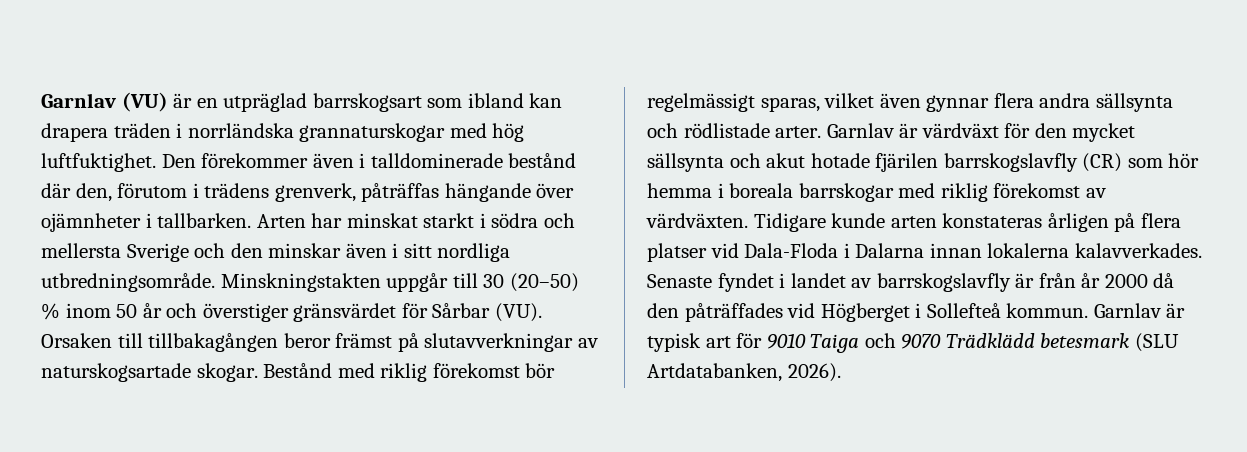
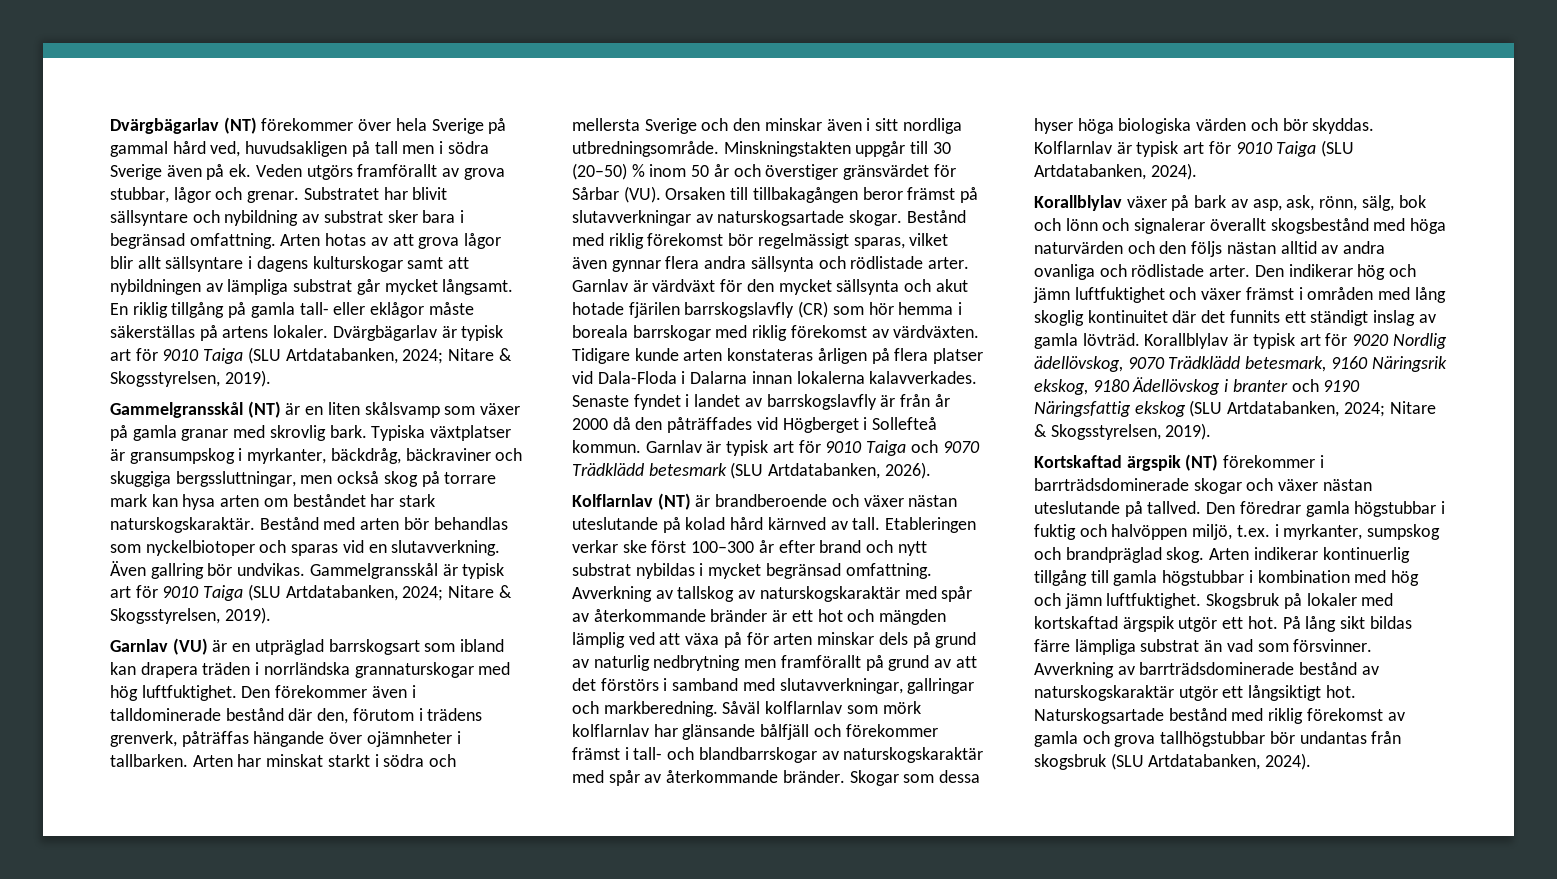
+ Dvärgbägarlav (NT) förekommer över hela Sverige på gammal hård ved, huvudsakligen på tall men i södra Sverige även på ek. Veden utgörs framförallt av grova stubbar, lågor och grenar. Substratet har blivit sällsyntare och nybildning av substrat sker bara i begränsad omfattning. Arten hotas av att grova lågor blir allt sällsyntare i dagens kulturskogar samt att nybildningen av lämpliga substrat går mycket långsamt. En riklig tillgång på gamla tall- eller eklågor måste säkerställas på artens lokaler. Dvärgbägarlav är typisk art för 9010 Taiga (SLU Artdatabanken, 2024; Nitare & Skogsstyrelsen, 2019).
+ Gammelgransskål (NT) är en liten skålsvamp som växer på gamla granar med skrovlig bark. Typiska växtplatser är gransumpskog i myrkanter, bäckdråg, bäckraviner och skuggiga bergssluttningar, men också skog på torrare mark kan hysa arten om beståndet har stark naturskogskaraktär. Bestånd med arten bör behandlas som nyckelbiotoper och sparas vid en slutavverkning. Även gallring bör undvikas. Gammelgransskål är typisk art för 9010 Taiga (SLU Artdatabanken, 2024; Nitare & Skogsstyrelsen, 2019).
+ Kolflarnlav (NT) är brandberoende och växer nästan uteslutande på kolad hård kärnved av tall. Etableringen verkar ske först 100–300 år efter brand och nytt substrat nybildas i mycket begränsad omfattning. Avverkning av tallskog av naturskogskaraktär med spår av återkommande bränder är ett hot och mängden lämplig ved att växa på för arten minskar dels på grund av naturlig nedbrytning men framförallt på grund av att det förstörs i samband med slutavverkningar, gallringar och markberedning. Såväl kolflarnlav som mörk kolflarnlav har glänsande bålfjäll och förekommer främst i tall- och blandbarrskogar av naturskogskaraktär med spår av återkommande bränder. Skogar som dessa hyser höga biologiska värden och bör skyddas. Kolflarnlav är typisk art för 9010 Taiga (SLU Artdatabanken, 2024).
+ Korallblylav växer på bark av asp, ask, rönn, sälg, bok och lönn och signalerar överallt skogsbestånd med höga naturvärden och den följs nästan alltid av andra ovanliga och rödlistade arter. Den indikerar hög och jämn luftfuktighet och växer främst i områden med lång skoglig kontinuitet där det funnits ett ständigt inslag av gamla lövträd. Korallblylav är typisk art för 9020 Nordlig ädellövskog, 9070 Trädklädd betesmark, 9160 Näringsrik ekskog, 9180 Ädellövskog i branter och 9190 Näringsfattig ekskog (SLU Artdatabanken, 2024; Nitare & Skogsstyrelsen, 2019).
+ Kortskaftad ärgspik (NT) förekommer i barrträdsdominerade skogar och växer nästan uteslutande på tallved. Den föredrar gamla högstubbar i fuktig och halvöppen miljö, t.ex. i myrkanter, sumpskog och brandpräglad skog. Arten indikerar kontinuerlig tillgång till gamla högstubbar i kombination med hög och jämn luftfuktighet. Skogsbruk på lokaler med kortskaftad ärgspik utgör ett hot. På lång sikt bildas färre lämpliga substrat än vad som försvinner. Avverkning av barrträdsdominerade bestånd av naturskogskaraktär utgör ett långsiktigt hot. Naturskogsartade bestånd med riklig förekomst av gamla och grova tallhögstubbar bör undantas från skogsbruk (SLU Artdatabanken, 2024).

